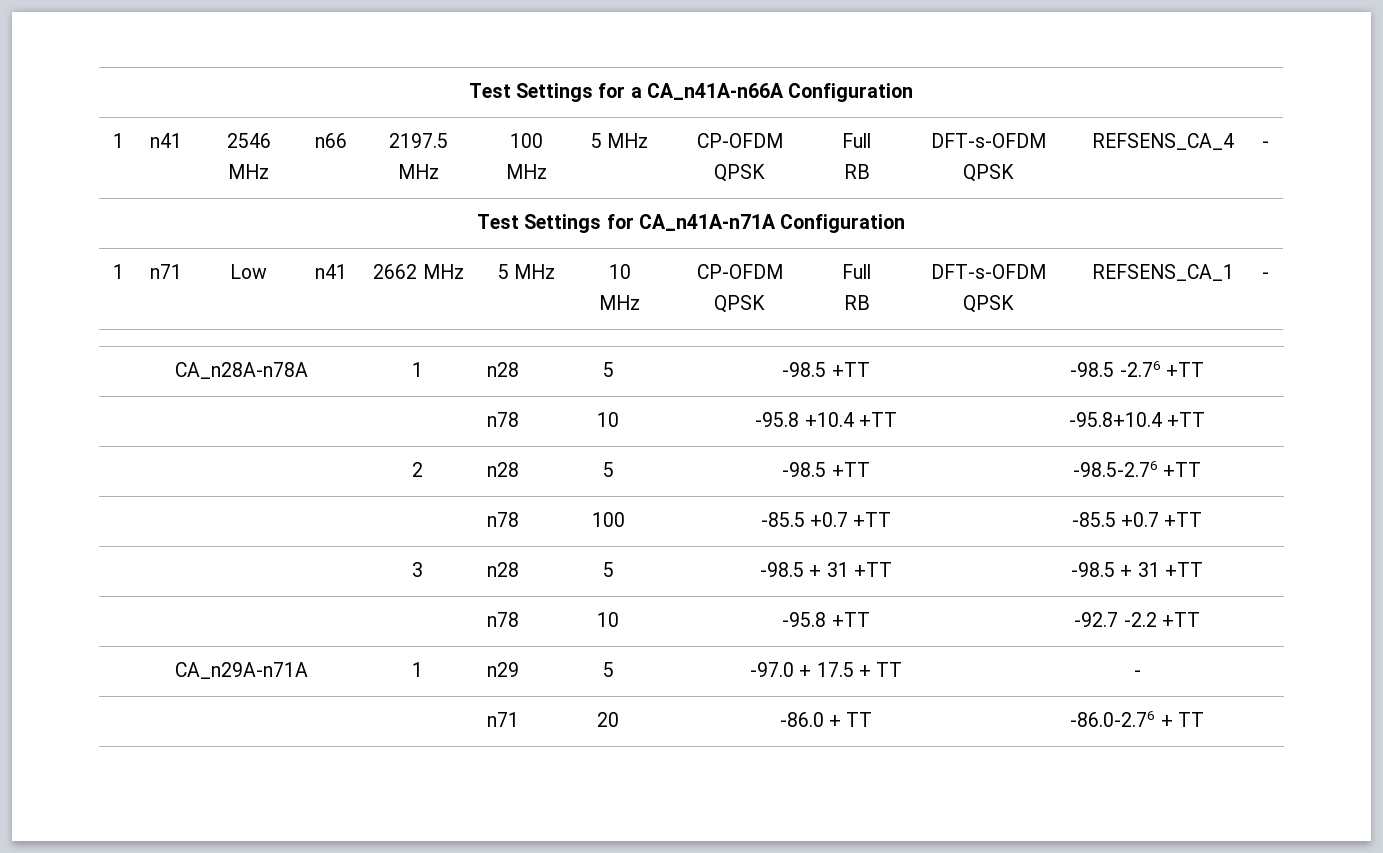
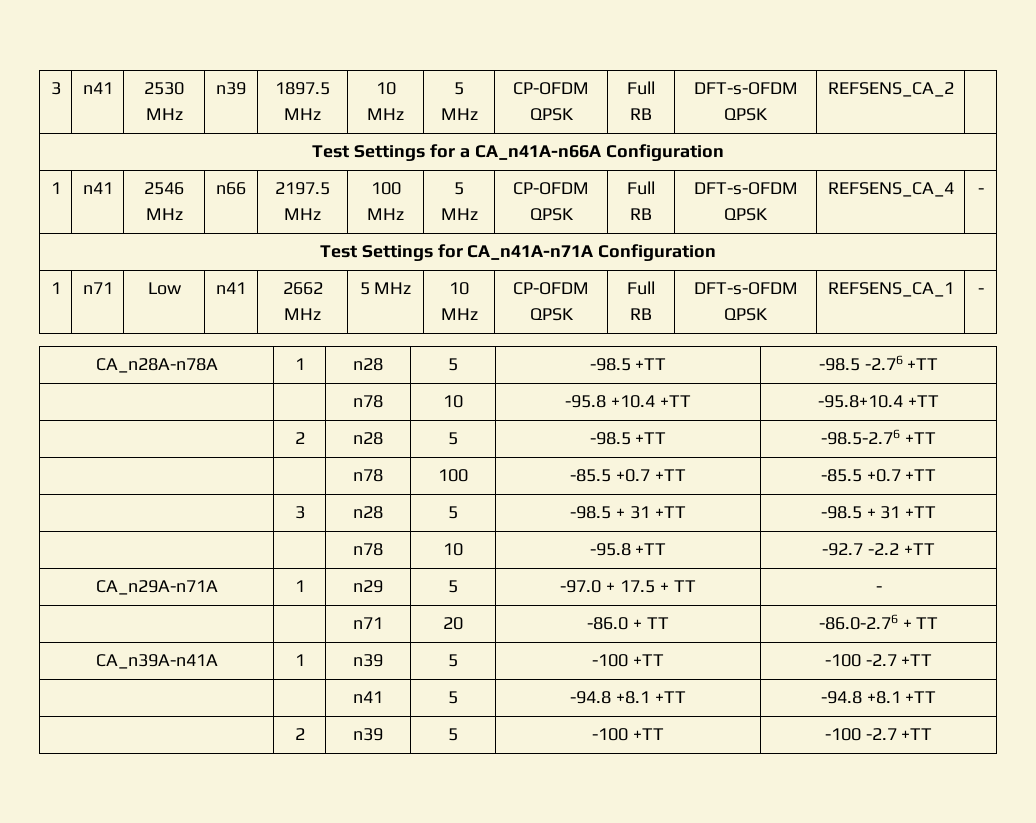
+ 3 | n41 | 2530 MHz | n39 | 1897.5 MHz | 10 MHz | 5 MHz | CP-OFDM QPSK | Full RB | DFT-s-OFDM QPSK | REFSENS_CA_2 |
+ CA_n39A-n41A | 1 | n39 | 5 | -100 +TT | -100 -2.7 +TT
+ | | n41 | 5 | -94.8 +8.1 +TT | -94.8 +8.1 +TT
+ | 2 | n39 | 5 | -100 +TT | -100 -2.7 +TT

